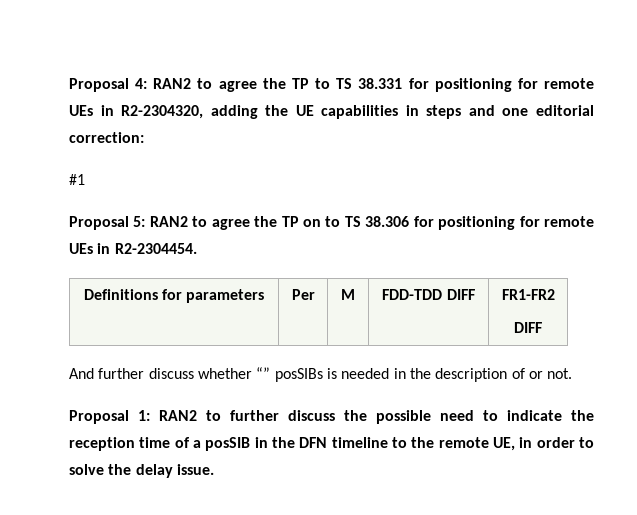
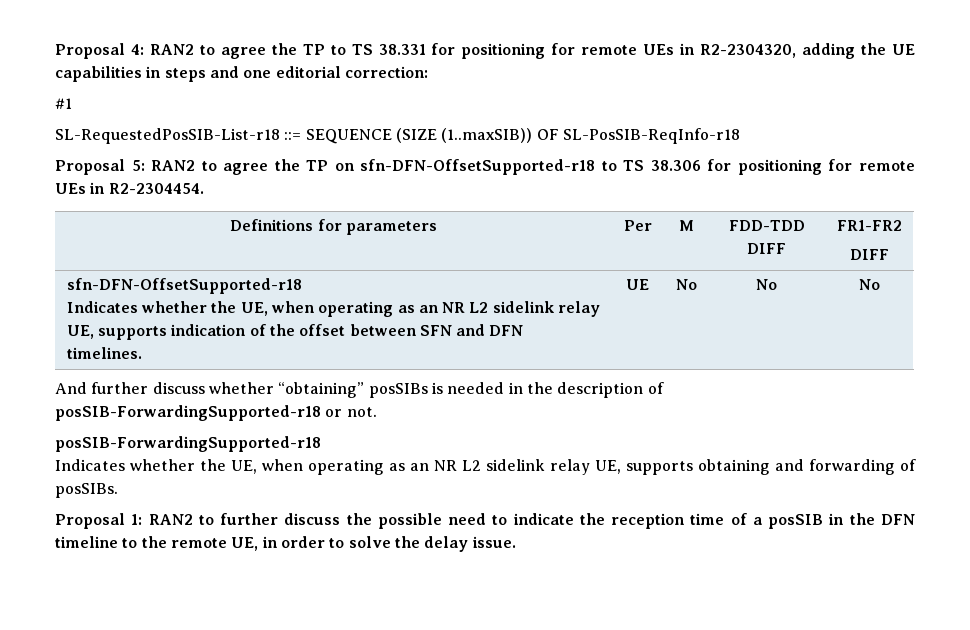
+ SL-RequestedPosSIB-List-r18 ::= SEQUENCE (SIZE (1..maxSIB)) OF SL-PosSIB-ReqInfo-r18
- Proposal 5: RAN2 to agree the TP on to TS 38.306 for positioning for remote UEs in R2-2304454.
+ Proposal 5: RAN2 to agree the TP on sfn-DFN-OffsetSupported-r18 to TS 38.306 for positioning for remote UEs in R2-2304454.
  Definitions for parameters | Per | M | FDD-TDD DIFF | FR1-FR2
  DIFF
+ sfn-DFN-OffsetSupported-r18
+ Indicates whether the UE, when operating as an NR L2 sidelink relay UE, supports indication of the offset between SFN and DFN timelines. | UE | No | No | No
- And further discuss whether “” posSIBs is needed in the description of or not.
+ And further discuss whether “obtaining” posSIBs is needed in the description of posSIB-ForwardingSupported-r18 or not.
+ posSIB-ForwardingSupported-r18
+ Indicates whether the UE, when operating as an NR L2 sidelink relay UE, supports obtaining and forwarding of posSIBs.

